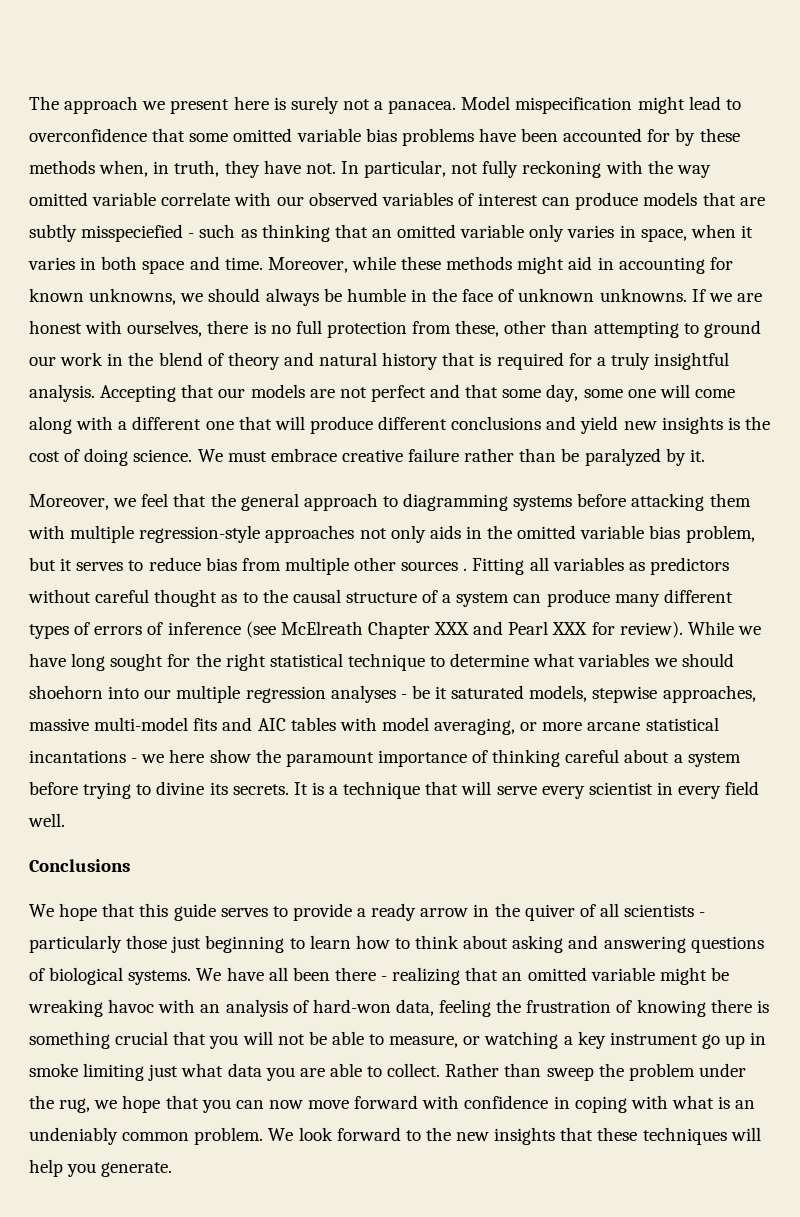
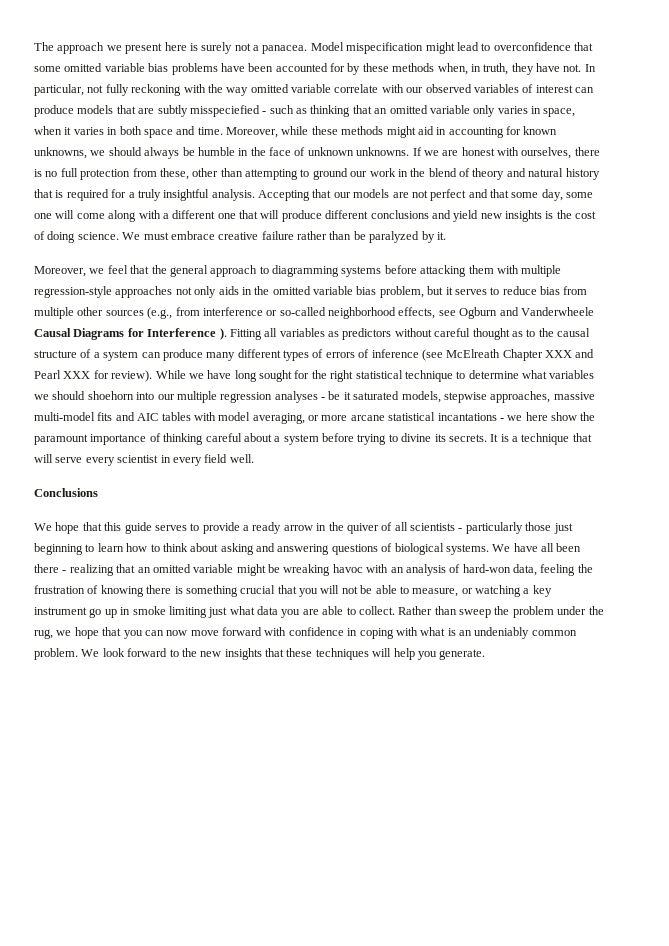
- Moreover, we feel that the general approach to diagramming systems before attacking them with multiple regression-style approaches not only aids in the omitted variable bias problem, but it serves to reduce bias from multiple other sources .
+ Moreover, we feel that the general approach to diagramming systems before attacking them with multiple regression-style approaches not only aids in the omitted variable bias problem, but it serves to reduce bias from multiple other sources (e.g., from interference or so-called neighborhood effects, see Ogburn and Vanderwheele Causal Diagrams for Interference ).

